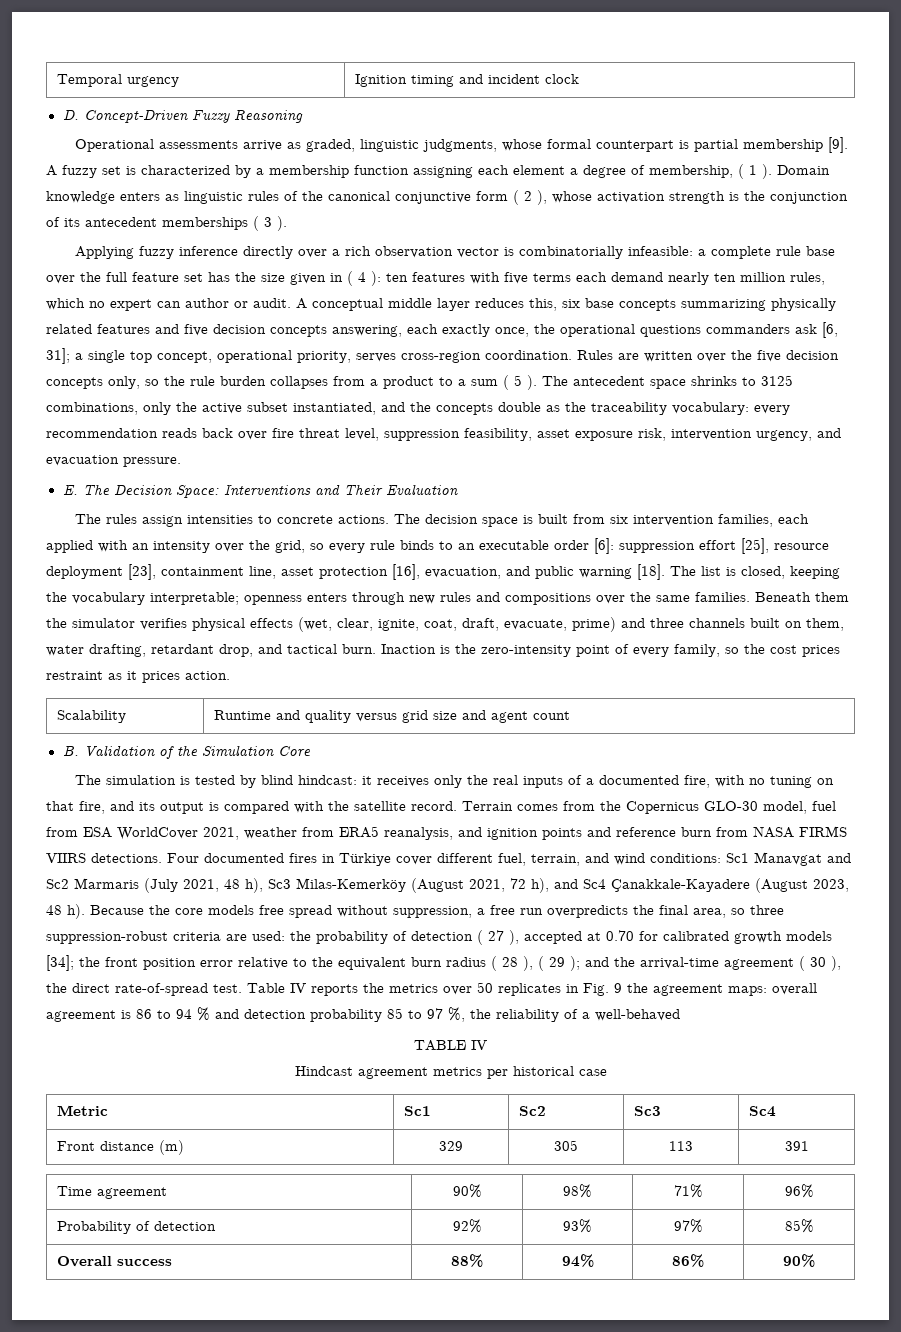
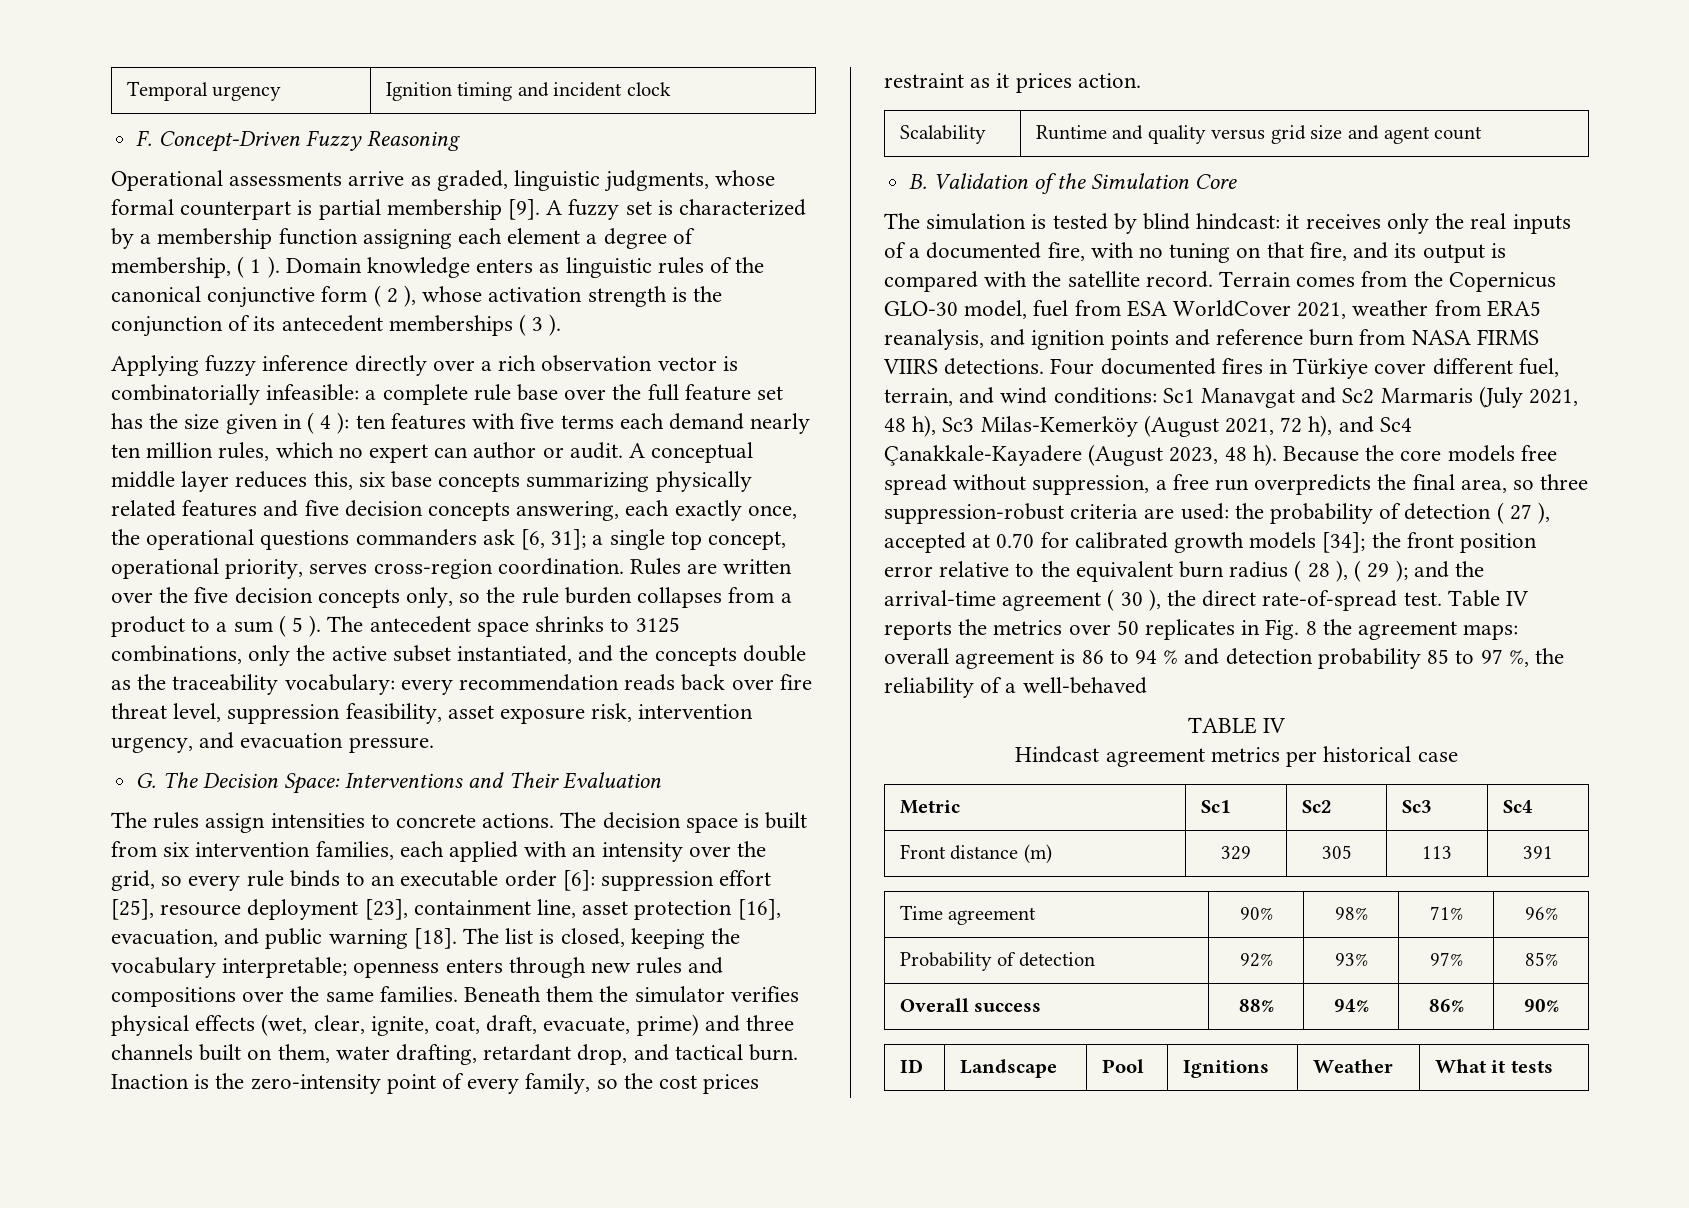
- D. Concept-Driven Fuzzy Reasoning
+ F. Concept-Driven Fuzzy Reasoning
- E. The Decision Space: Interventions and Their Evaluation
+ G. The Decision Space: Interventions and Their Evaluation
- Table IV reports the metrics over 50 replicates in Fig. 9 the agreement maps: overall agreement is 86 to 94 % and detection probability 85 to 97 %, the reliability of a well-behaved
+ Table IV reports the metrics over 50 replicates in Fig. 8 the agreement maps: overall agreement is 86 to 94 % and detection probability 85 to 97 %, the reliability of a well-behaved
+ ID | Landscape | Pool | Ignitions | Weather | What it tests

